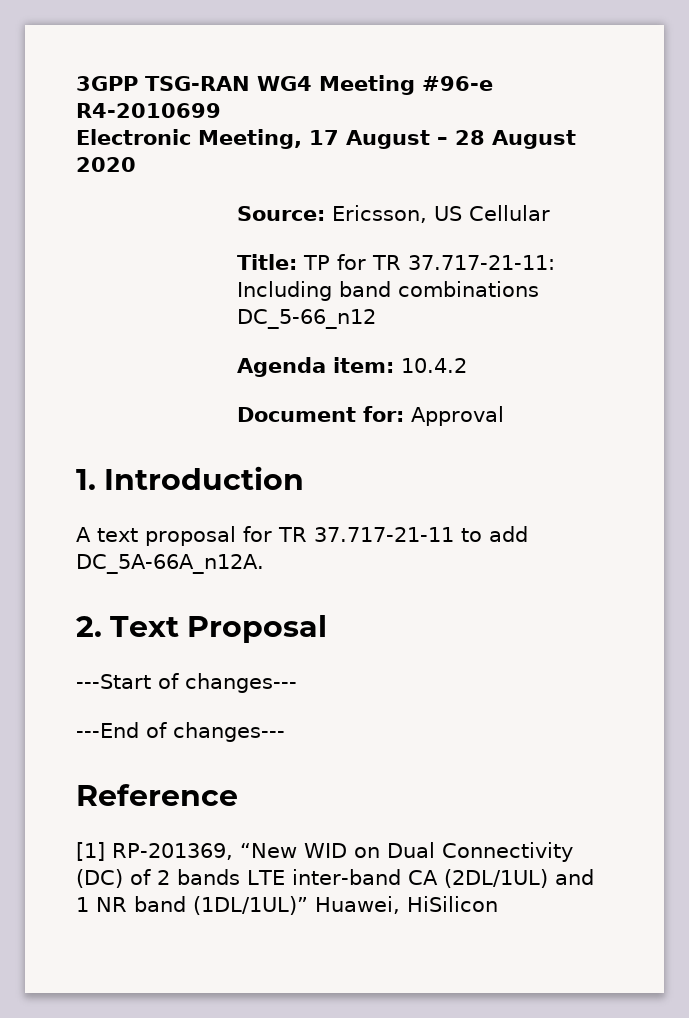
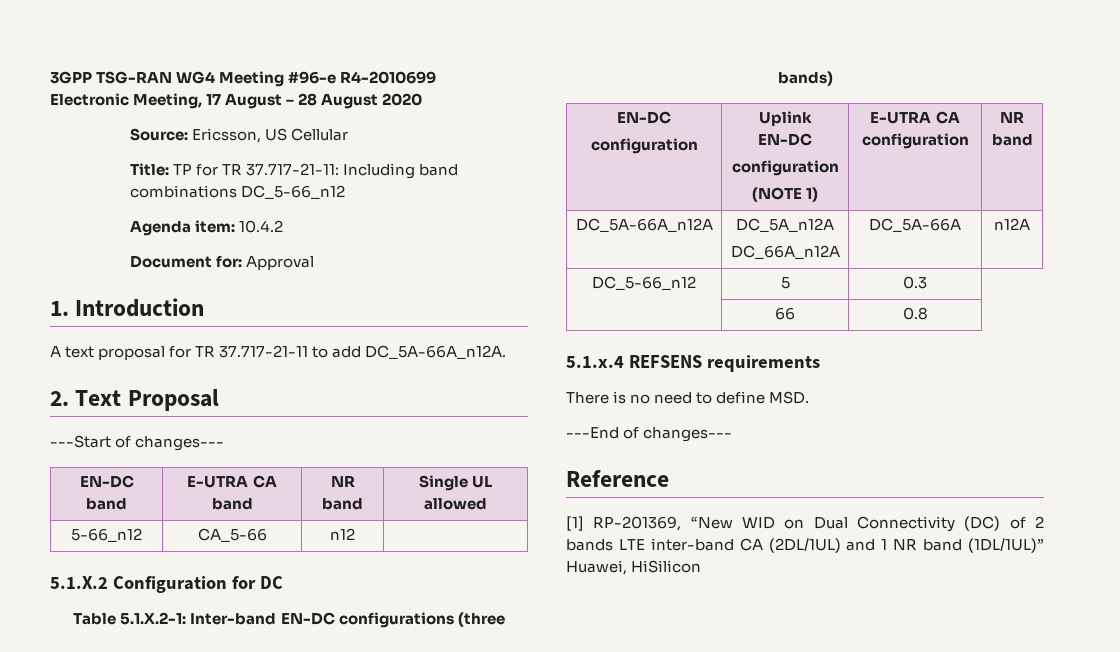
+ EN-DC band | E-UTRA CA band | NR band | Single UL allowed
+ 5-66_n12 | CA_5-66 | n12 |
+ 5.1.X.2 Configuration for DC
+ Table 5.1.X.2-1: Inter-band EN-DC configurations (three bands)
+ EN-DC
+ configuration | Uplink EN-DC
+ configuration
+ (NOTE 1) | E-UTRA CA configuration | NR band
+ DC_5A-66A_n12A | DC_5A_n12A
+ DC_66A_n12A | DC_5A-66A | n12A
+ DC_5-66_n12 | 5 | 0.3
+ | 66 | 0.8
+ 5.1.x.4 REFSENS requirements
+ There is no need to define MSD.

